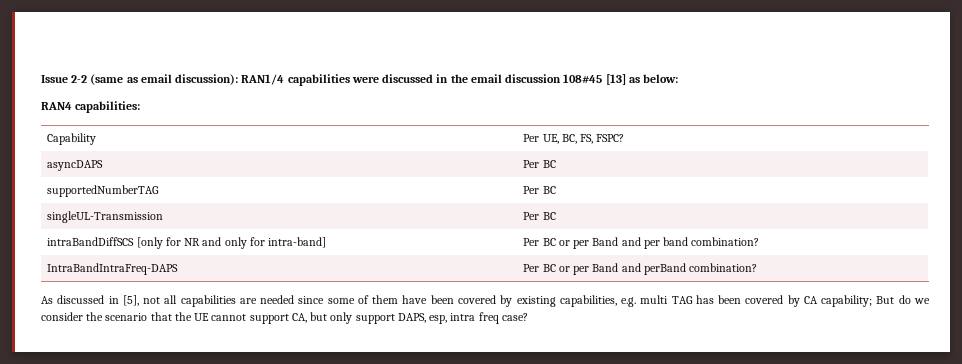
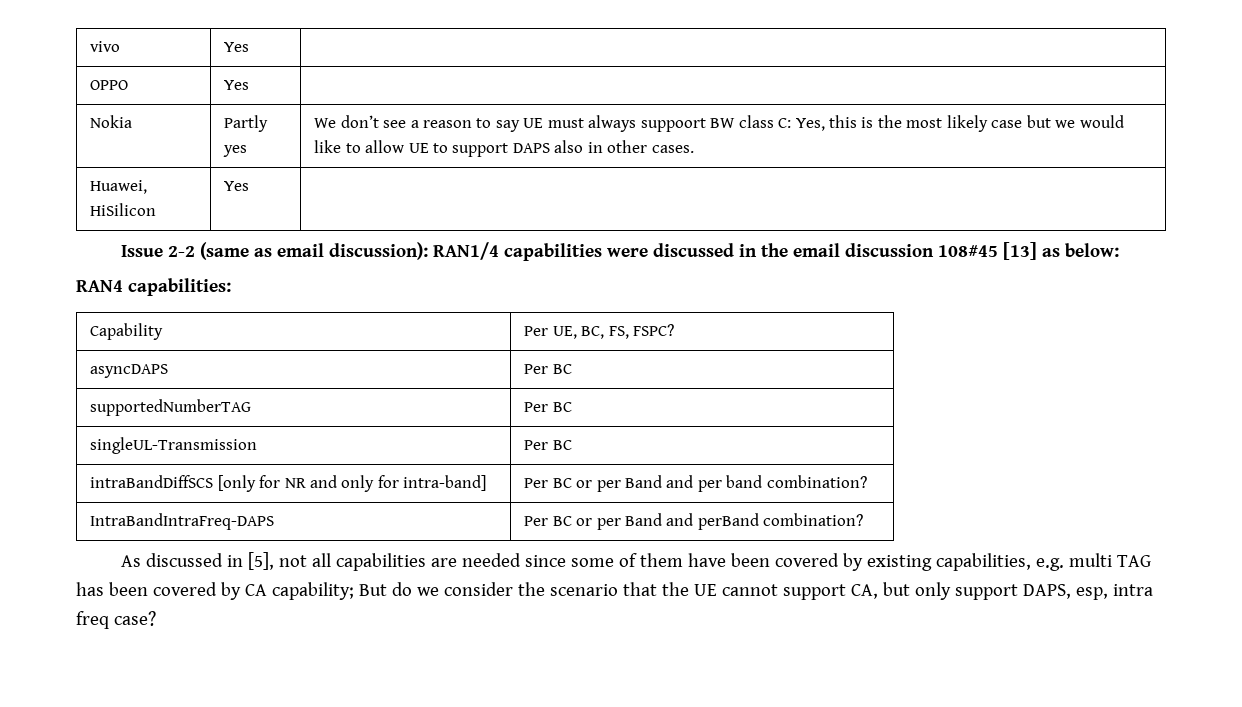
+ vivo | Yes |
+ OPPO | Yes |
+ Nokia | Partly yes | We don’t see a reason to say UE must always suppoort BW class C: Yes, this is the most likely case but we would like to allow UE to support DAPS also in other cases.
+ Huawei, HiSilicon | Yes |

